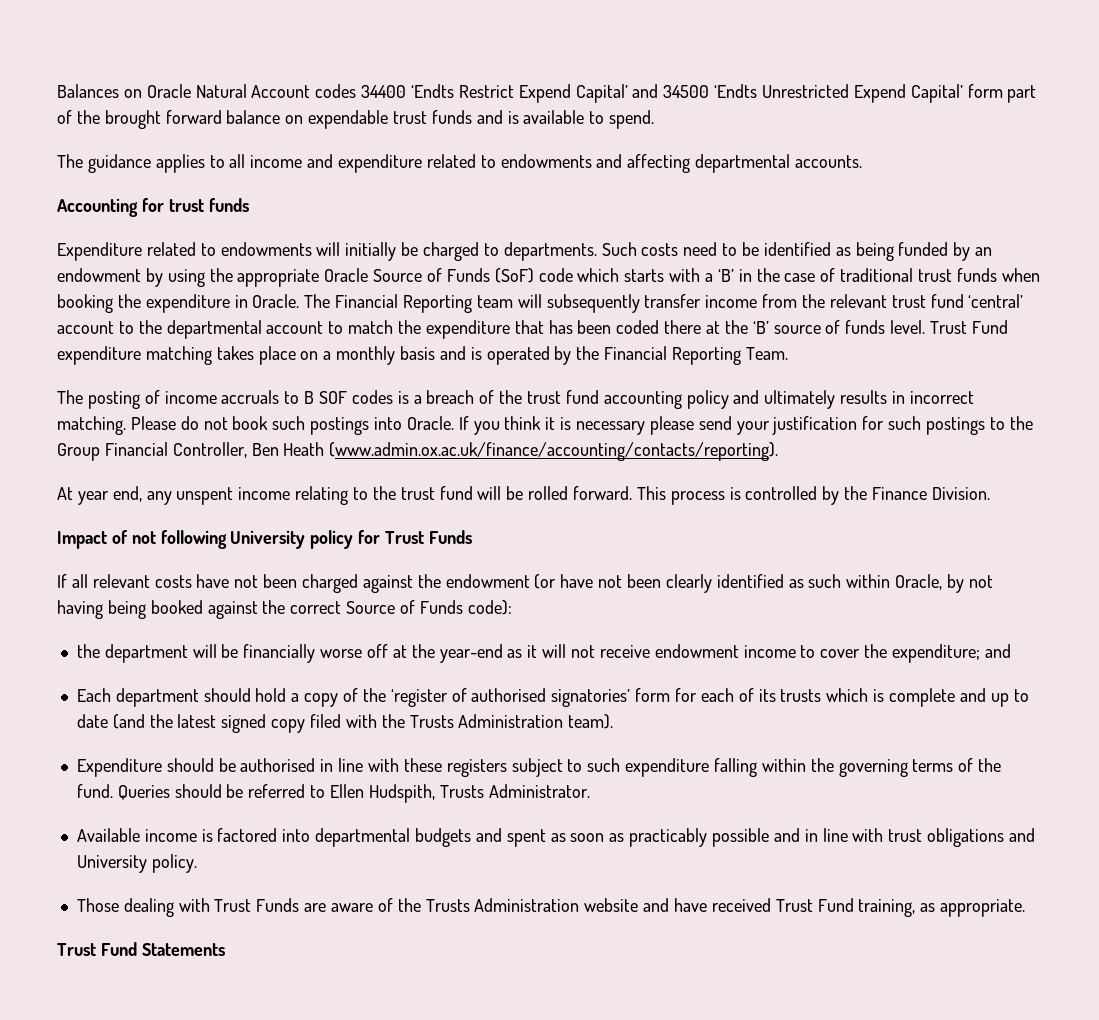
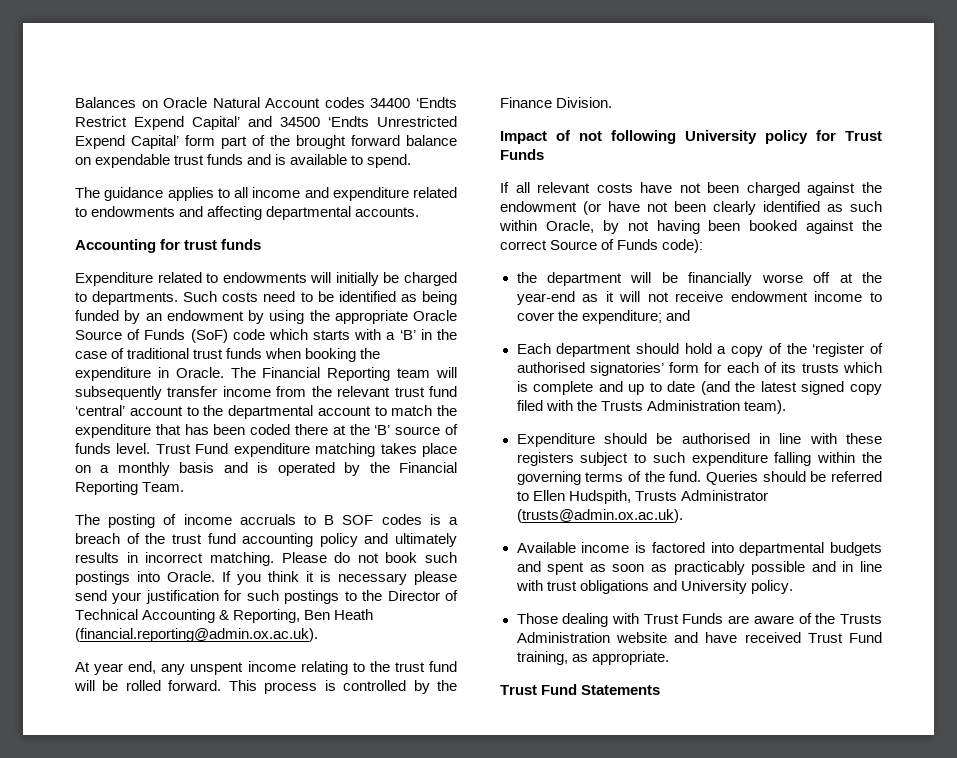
- If you think it is necessary please send your justification for such postings to the Group Financial Controller, Ben Heath (www.admin.ox.ac.uk/finance/accounting/contacts/reporting).
+ If you think it is necessary please send your justification for such postings to the Director of Technical Accounting & Reporting, Ben Heath (financial.reporting@admin.ox.ac.uk).
- If all relevant costs have not been charged against the endowment (or have not been clearly identified as such within Oracle, by not having being booked against the correct Source of Funds code):
+ If all relevant costs have not been charged against the endowment (or have not been clearly identified as such within Oracle, by not having been booked against the correct Source of Funds code):
- Queries should be referred to Ellen Hudspith, Trusts Administrator.
+ Queries should be referred to Ellen Hudspith, Trusts Administrator (trusts@admin.ox.ac.uk).

